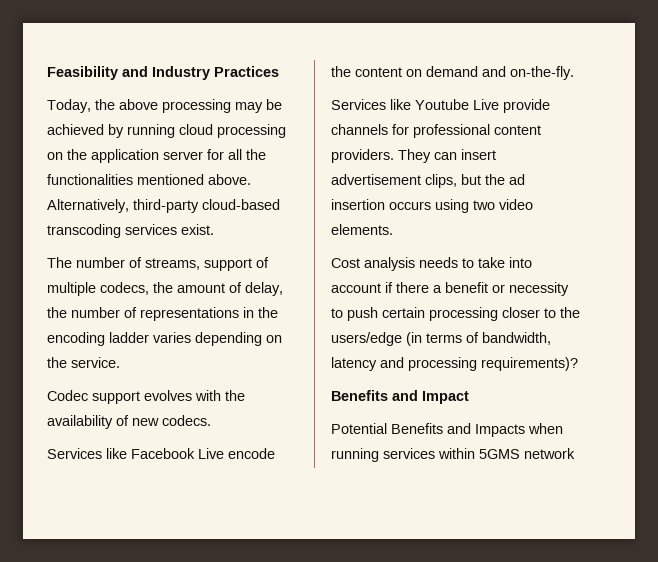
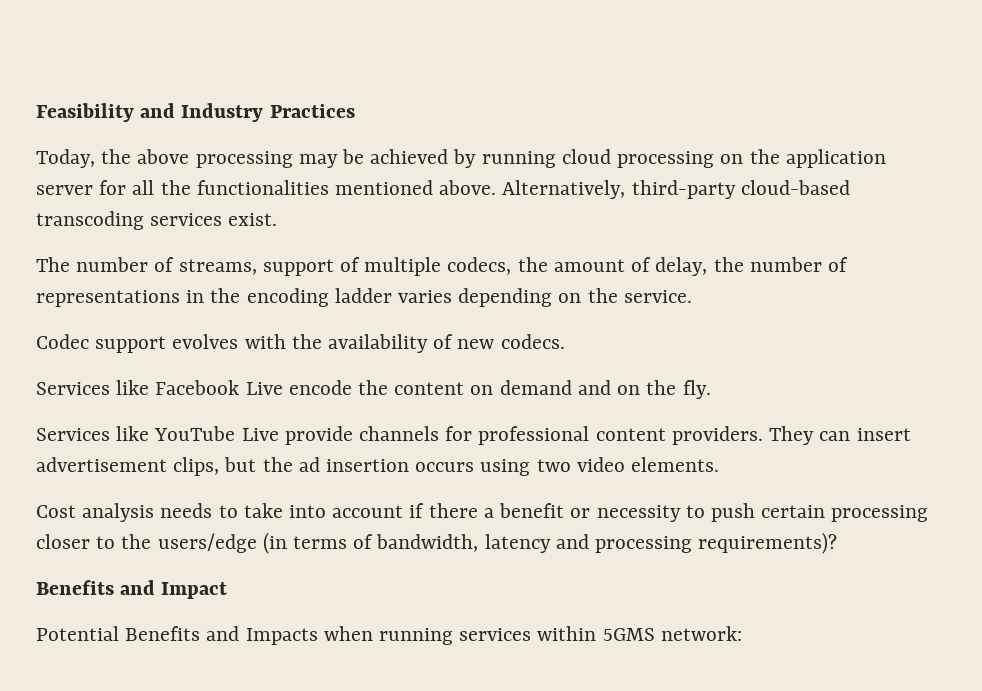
- Services like Facebook Live encode the content on demand and on-the-fly.
- Services like Youtube Live provide channels for professional content providers.
+ Services like Facebook Live encode the content on demand and on the fly.
+ Services like YouTube Live provide channels for professional content providers.
- Potential Benefits and Impacts when running services within 5GMS network
+ Potential Benefits and Impacts when running services within 5GMS network:

